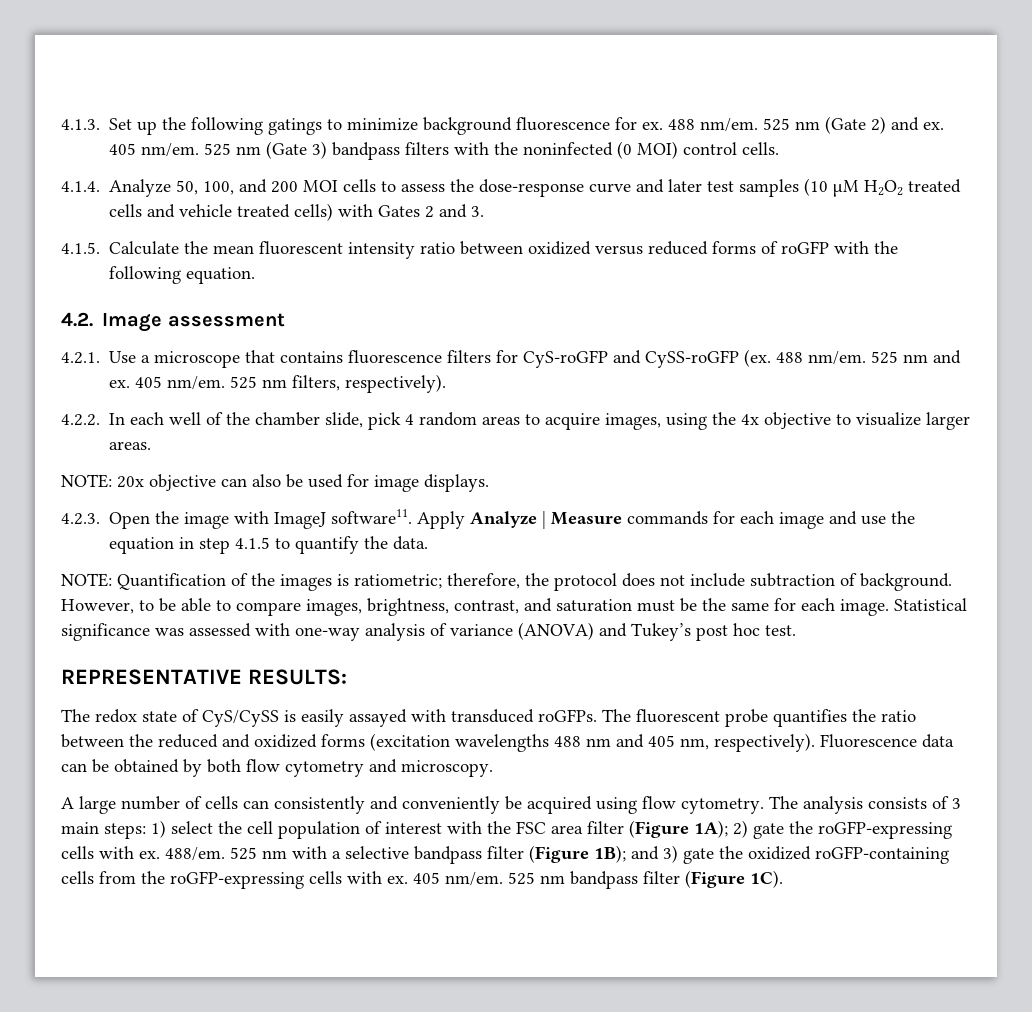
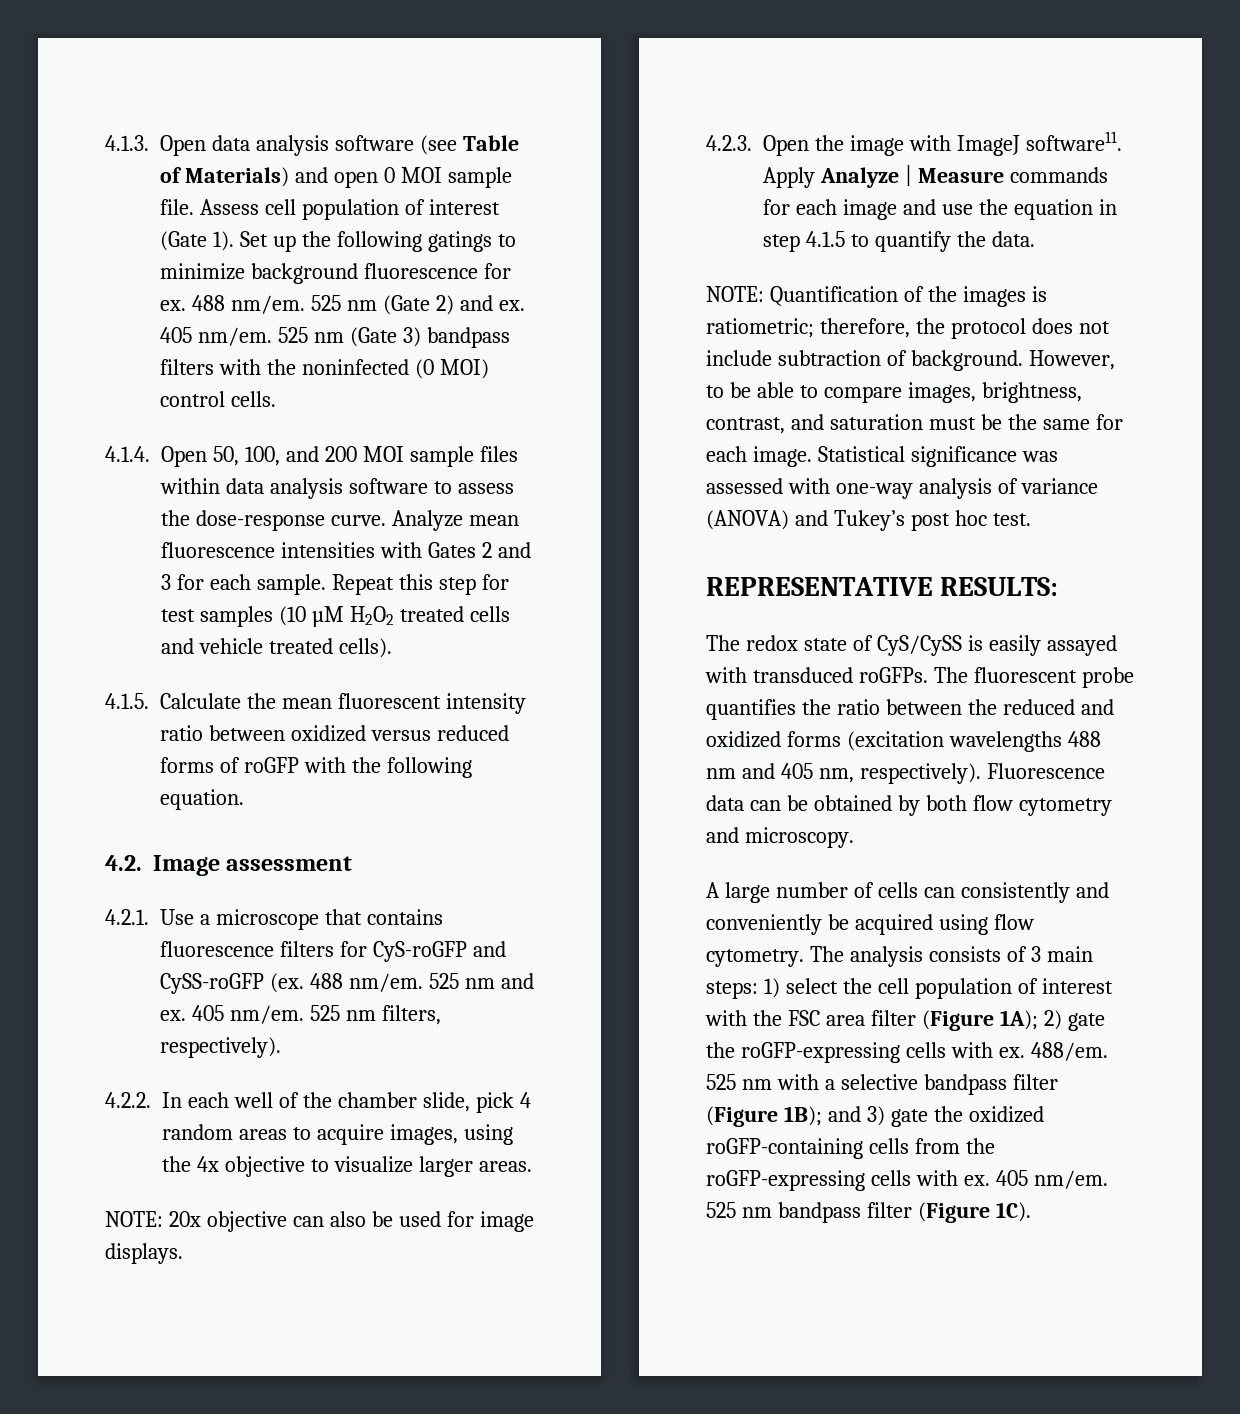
- 4.1.3. Set up the following gatings to minimize background fluorescence for ex.
+ 4.1.3. Open data analysis software (see Table of Materials) and open 0 MOI sample file. Assess cell population of interest (Gate 1). Set up the following gatings to minimize background fluorescence for ex.
- 4.1.4. Analyze 50, 100, and 200 MOI cells to assess the dose-response curve and later test samples (10 µM H2O2 treated cells and vehicle treated cells) with Gates 2 and 3.
+ 4.1.4. Open 50, 100, and 200 MOI sample files within data analysis software to assess the dose-response curve. Analyze mean fluorescence intensities with Gates 2 and 3 for each sample. Repeat this step for test samples (10 µM H2O2 treated cells and vehicle treated cells).

